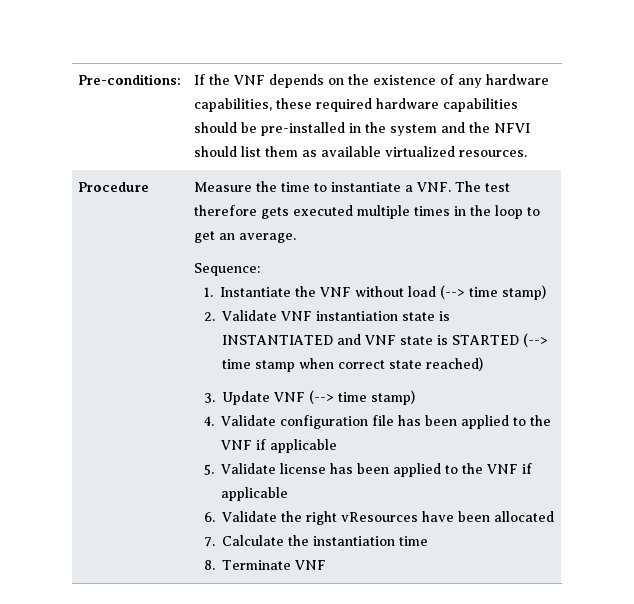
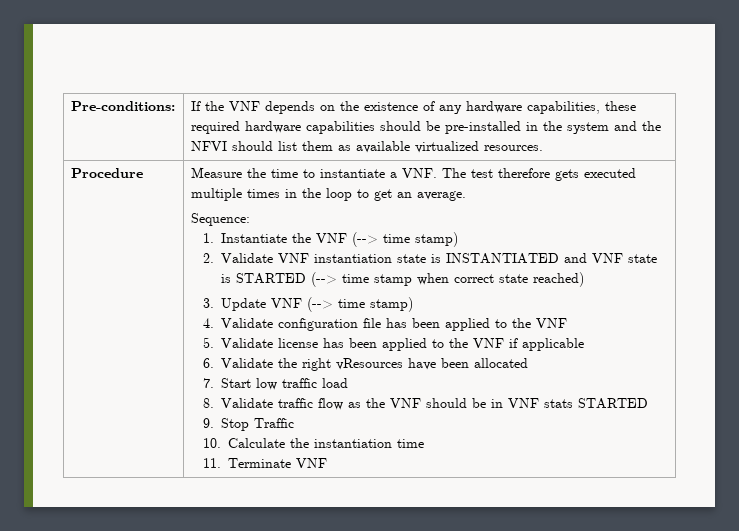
- 1. Instantiate the VNF without load (--> time stamp)
+ 1. Instantiate the VNF (--> time stamp)
- 4. Validate configuration file has been applied to the VNF if applicable
+ 4. Validate configuration file has been applied to the VNF
- 7. Calculate the instantiation time
+ 7. Start low traffic load
+ 8. Validate traffic flow as the VNF should be in VNF stats STARTED
+ 9. Stop Traffic
+ 10. Calculate the instantiation time
- 8. Terminate VNF
+ 11. Terminate VNF

